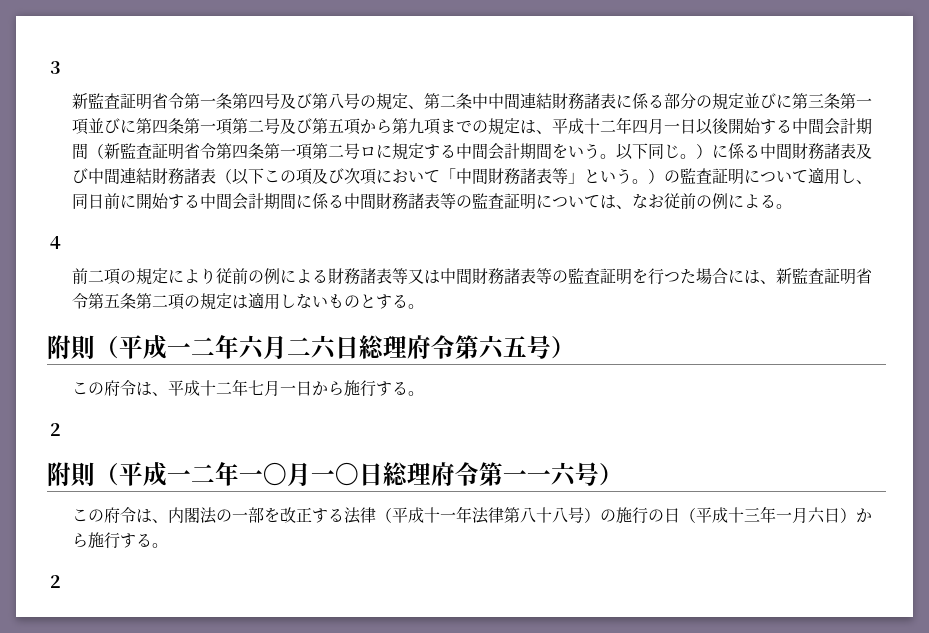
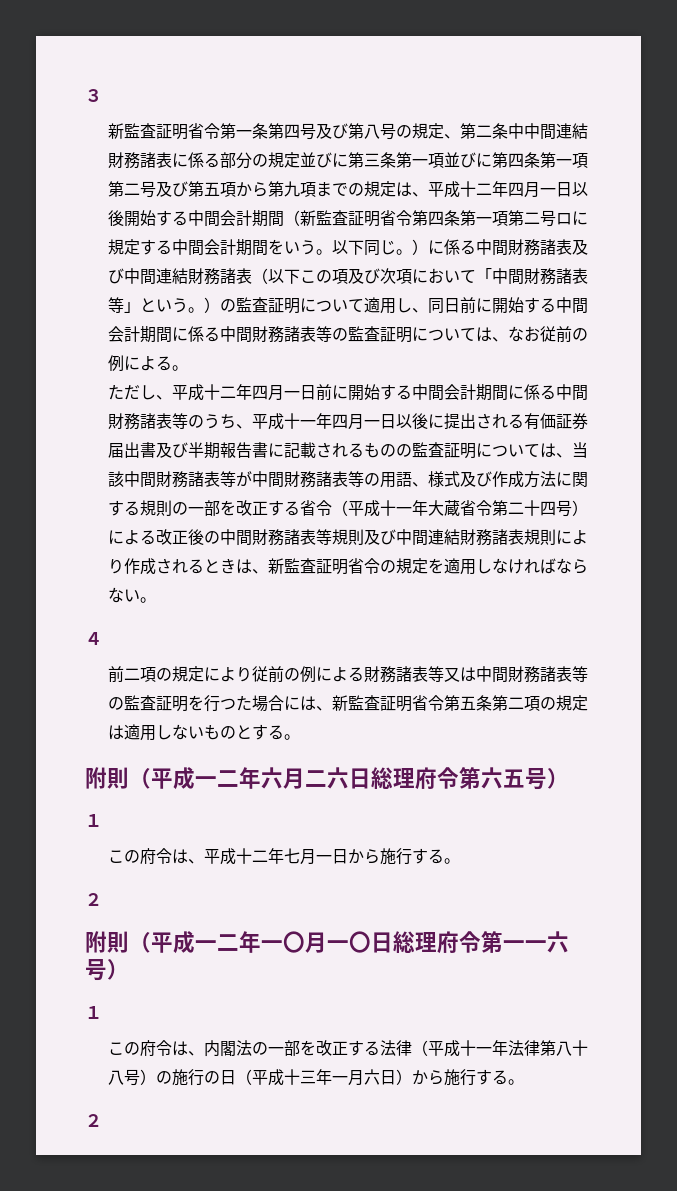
+ ただし、平成十二年四月一日前に開始する中間会計期間に係る中間財務諸表等のうち、平成十一年四月一日以後に提出される有価証券届出書及び半期報告書に記載されるものの監査証明については、当該中間財務諸表等が中間財務諸表等の用語、様式及び作成方法に関する規則の一部を改正する省令（平成十一年大蔵省令第二十四号）による改正後の中間財務諸表等規則及び中間連結財務諸表規則により作成されるときは、新監査証明省令の規定を適用しなければならない。
  附則（平成一二年六月二六日総理府令第六五号）
+ １
  附則（平成一二年一〇月一〇日総理府令第一一六号）
+ １

